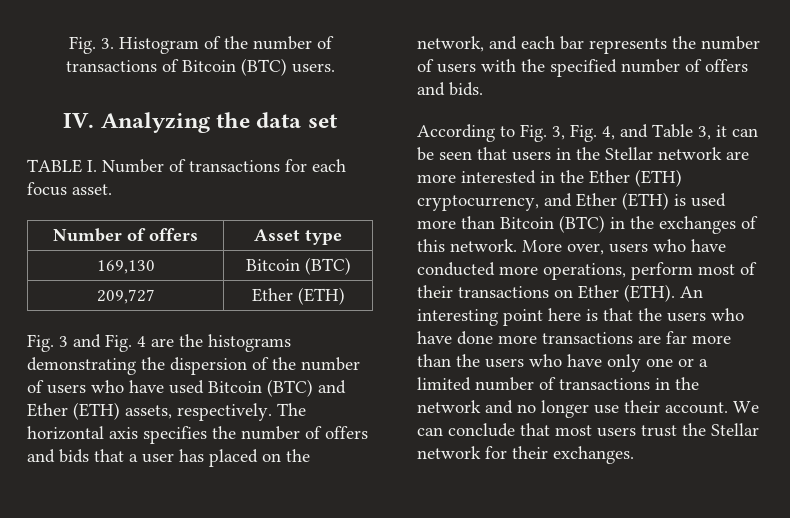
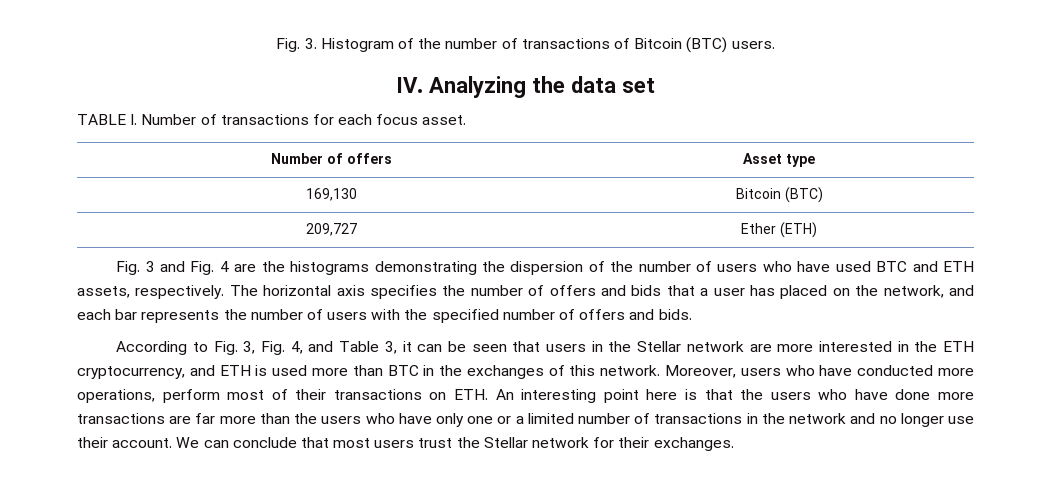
- Fig. 3 and Fig. 4 are the histograms demonstrating the dispersion of the number of users who have used Bitcoin (BTC) and Ether (ETH) assets, respectively.
+ Fig. 3 and Fig. 4 are the histograms demonstrating the dispersion of the number of users who have used BTC and ETH assets, respectively.
- According to Fig. 3, Fig. 4, and Table 3, it can be seen that users in the Stellar network are more interested in the Ether (ETH) cryptocurrency, and Ether (ETH) is used more than Bitcoin (BTC) in the exchanges of this network.
+ According to Fig. 3, Fig. 4, and Table 3, it can be seen that users in the Stellar network are more interested in the ETH cryptocurrency, and ETH is used more than BTC in the exchanges of this network.
- More over, users who have conducted more operations, perform most of their transactions on Ether (ETH). An interesting point here is that the users who have done more transactions are far more than the users who have only one or a limited number of transactions in the network and no longer use their account.
+ Moreover, users who have conducted more operations, perform most of their transactions on ETH. An interesting point here is that the users who have done more transactions are far more than the users who have only one or a limited number of transactions in the network and no longer use their account.

